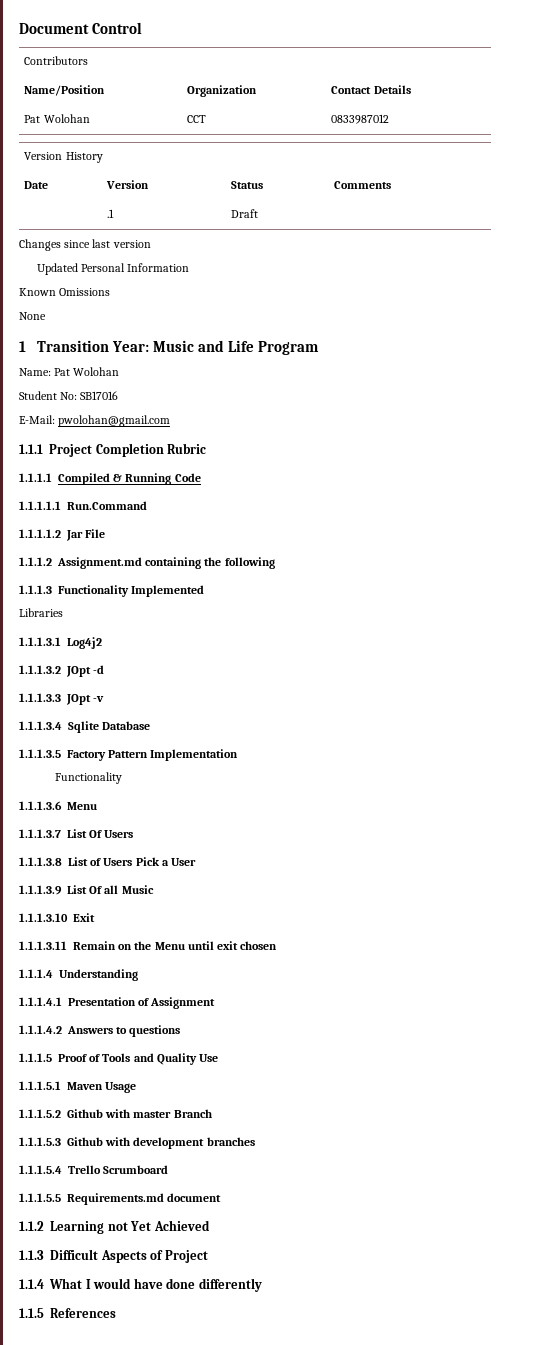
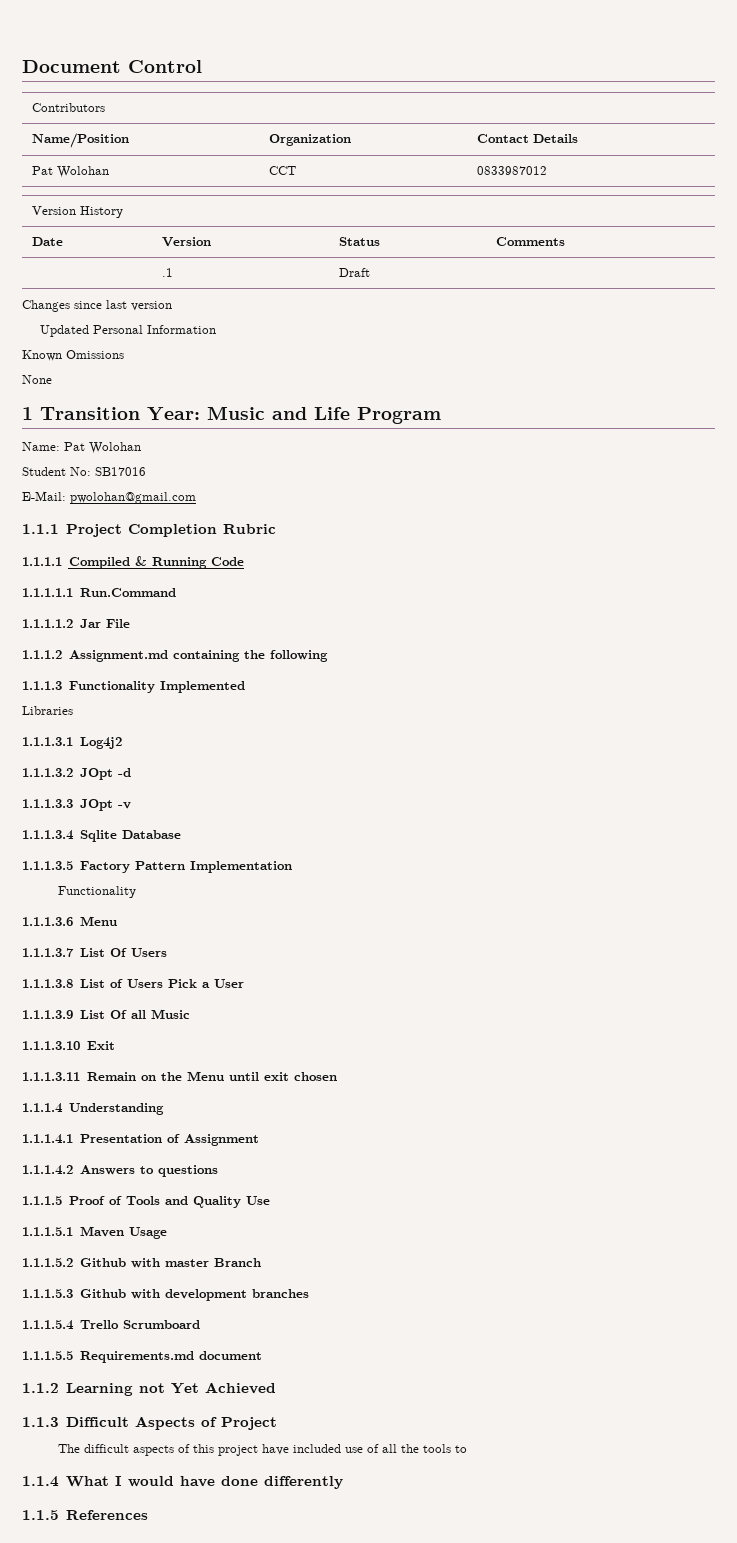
+ The difficult aspects of this project have included use of all the tools to

